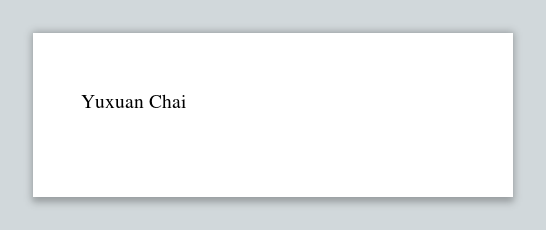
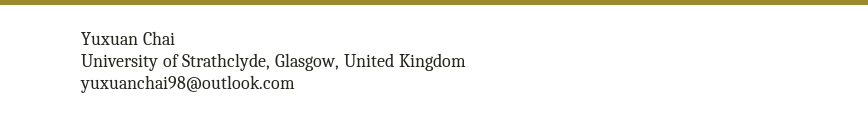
+ University of Strathclyde, Glasgow, United Kingdom
+ yuxuanchai98@outlook.com

